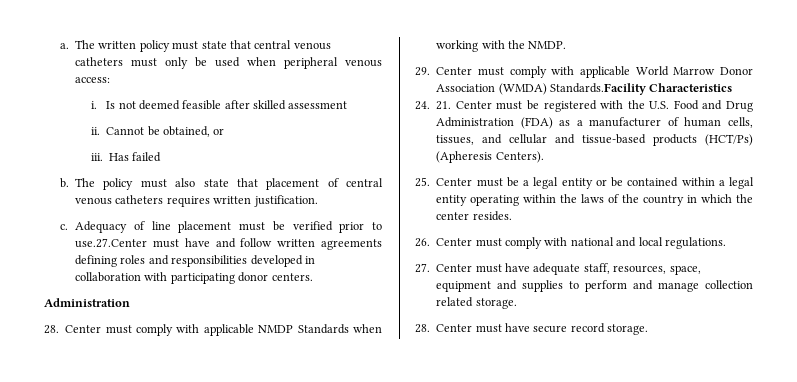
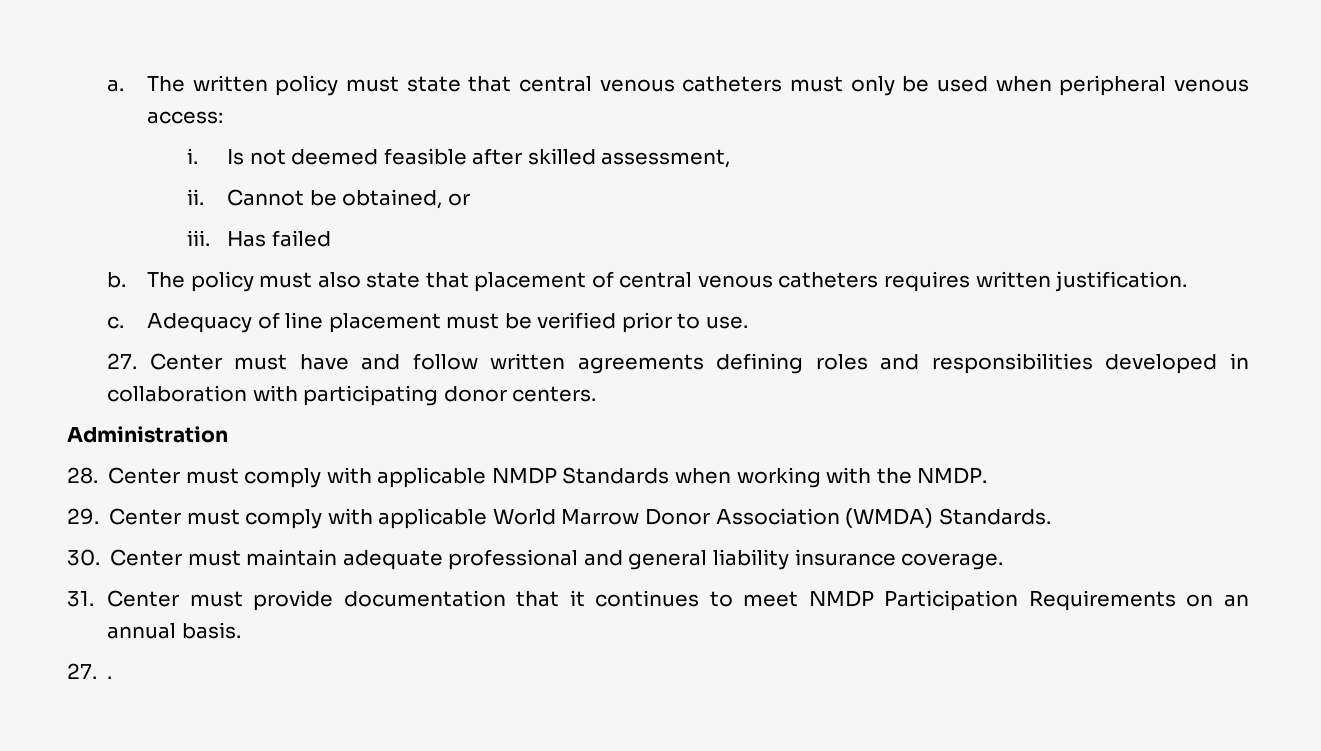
- Is not deemed feasible after skilled assessment
+ Is not deemed feasible after skilled assessment,
- Adequacy of line placement must be verified prior to use.27.Center must have and follow written agreements defining roles and responsibilities developed in collaboration with participating donor centers.
+ Adequacy of line placement must be verified prior to use.
+ 27. Center must have and follow written agreements defining roles and responsibilities developed in collaboration with participating donor centers.
- 29. Center must comply with applicable World Marrow Donor Association (WMDA) Standards.Facility Characteristics
- 24. 21. Center must be registered with the U.S. Food and Drug Administration (FDA) as a manufacturer of human cells, tissues, and cellular and tissue-based products (HCT/Ps) (Apheresis Centers).
- 25. Center must be a legal entity or be contained within a legal entity operating within the laws of the country in which the center resides.
- 26. Center must comply with national and local regulations.
- 27. Center must have adequate staff, resources, space, equipment and supplies to perform and manage collection related storage.
- 28. Center must have secure record storage.
+ 29. Center must comply with applicable World Marrow Donor Association (WMDA) Standards.
+ 30. Center must maintain adequate professional and general liability insurance coverage.
+ 31. Center must provide documentation that it continues to meet NMDP Participation Requirements on an annual basis.
+ 27. .

